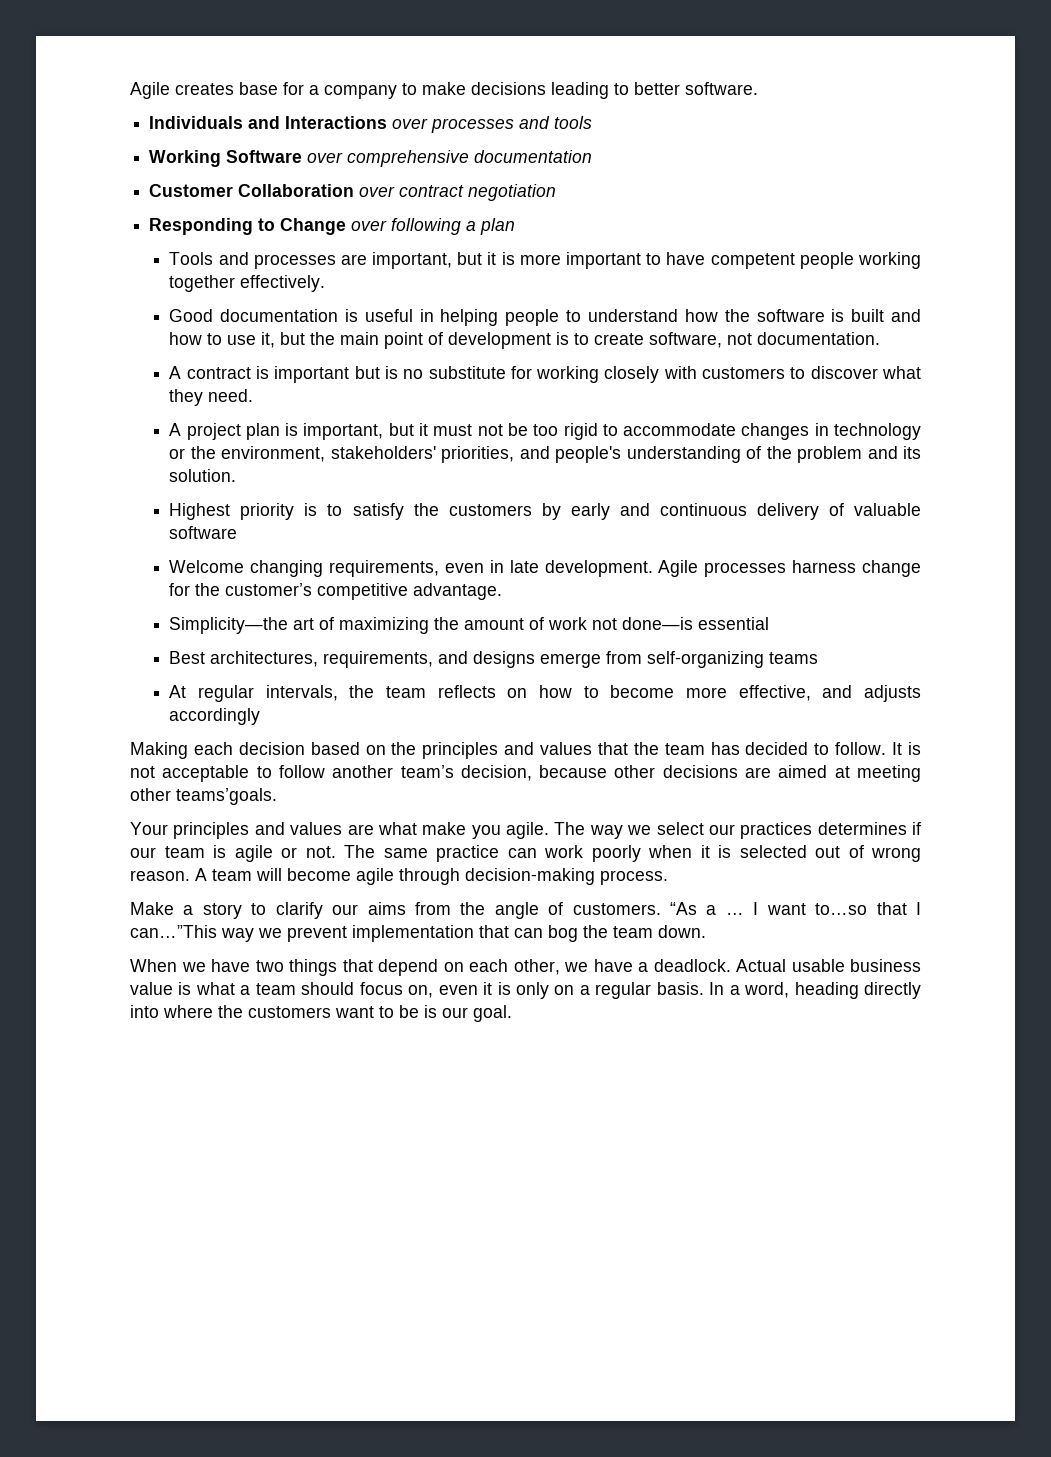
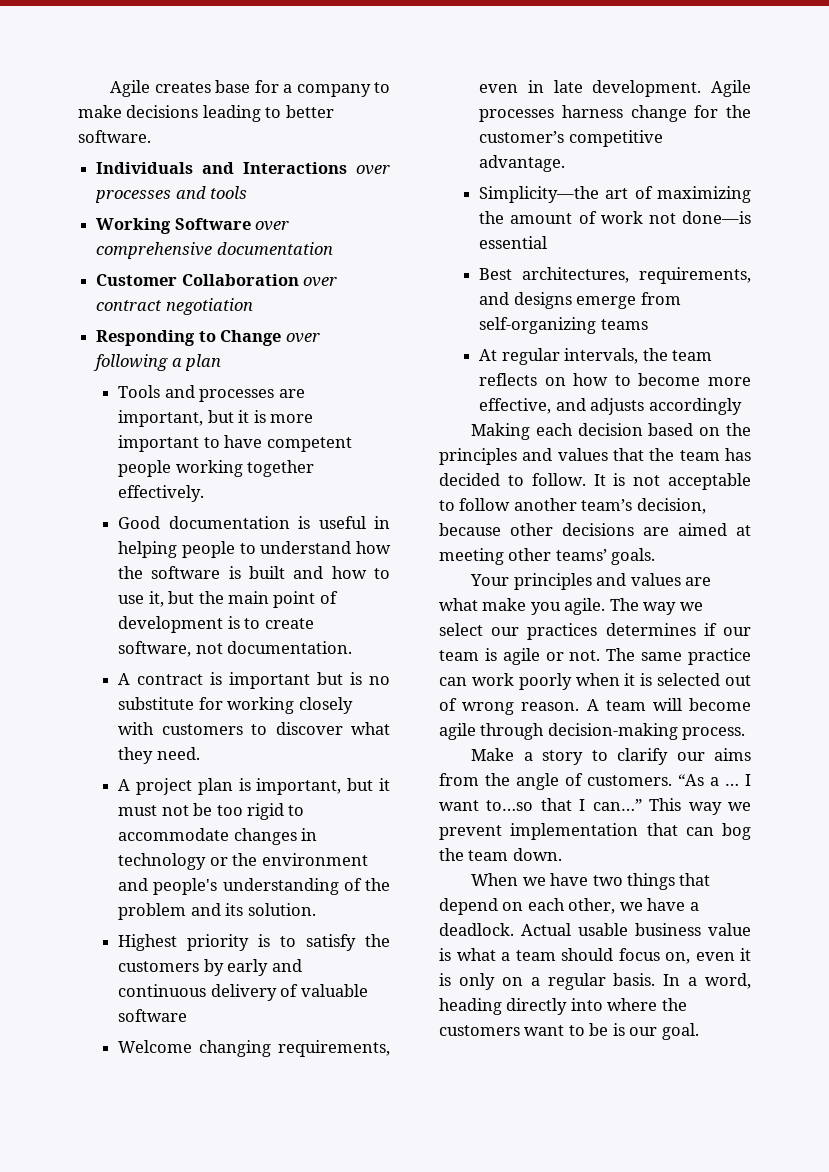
- A project plan is important, but it must not be too rigid to accommodate changes in technology or the environment, stakeholders' priorities, and people's understanding of the problem and its solution.
+ A project plan is important, but it must not be too rigid to accommodate changes in technology or the environment and people's understanding of the problem and its solution.
- It is not acceptable to follow another team’s decision, because other decisions are aimed at meeting other teams’goals.
+ It is not acceptable to follow another team’s decision, because other decisions are aimed at meeting other teams’ goals.
- I want to…so that I can…”This way we prevent implementation that can bog the team down.
+ I want to…so that I can…” This way we prevent implementation that can bog the team down.

